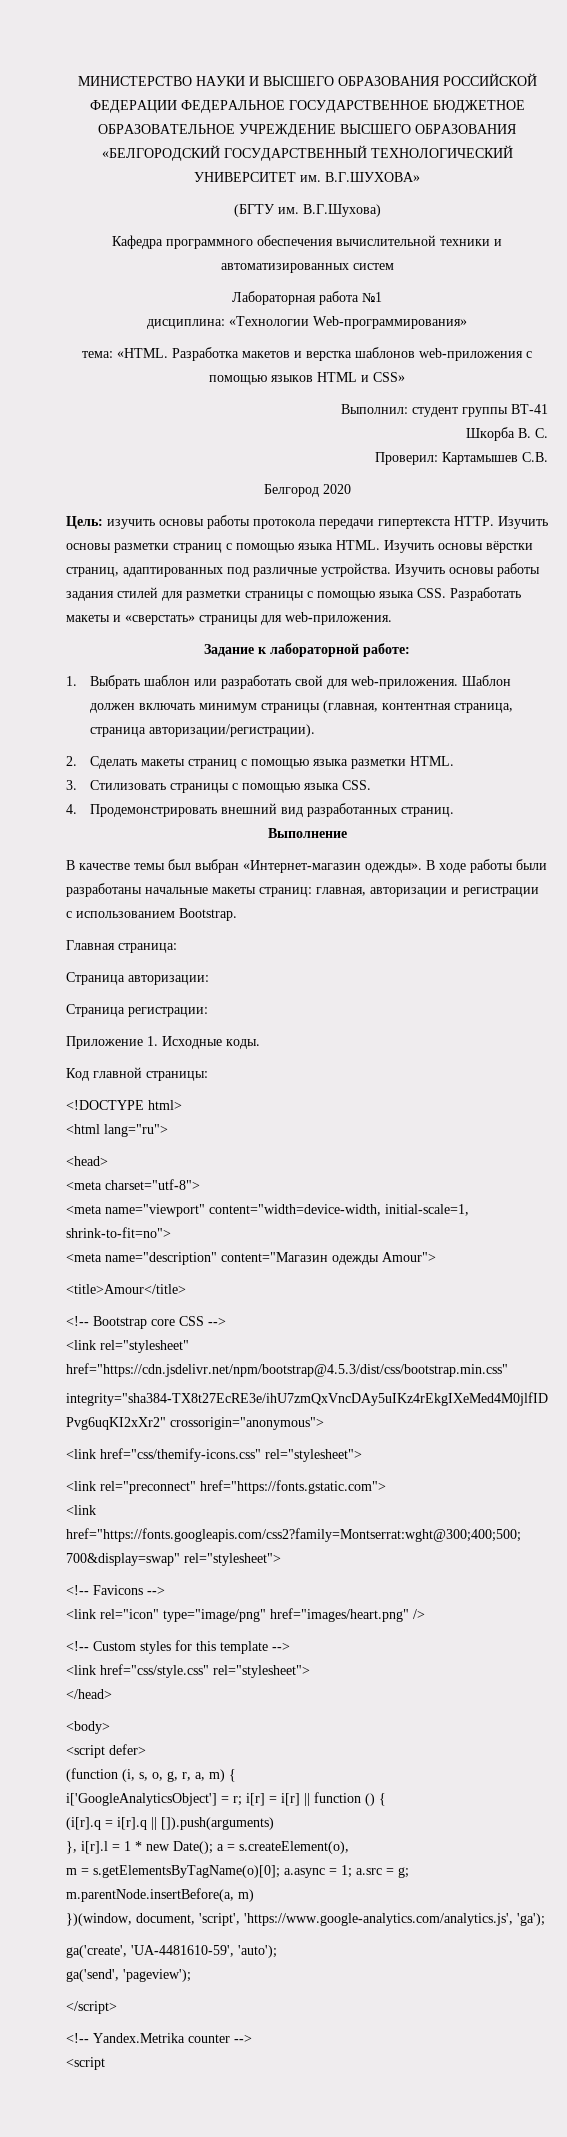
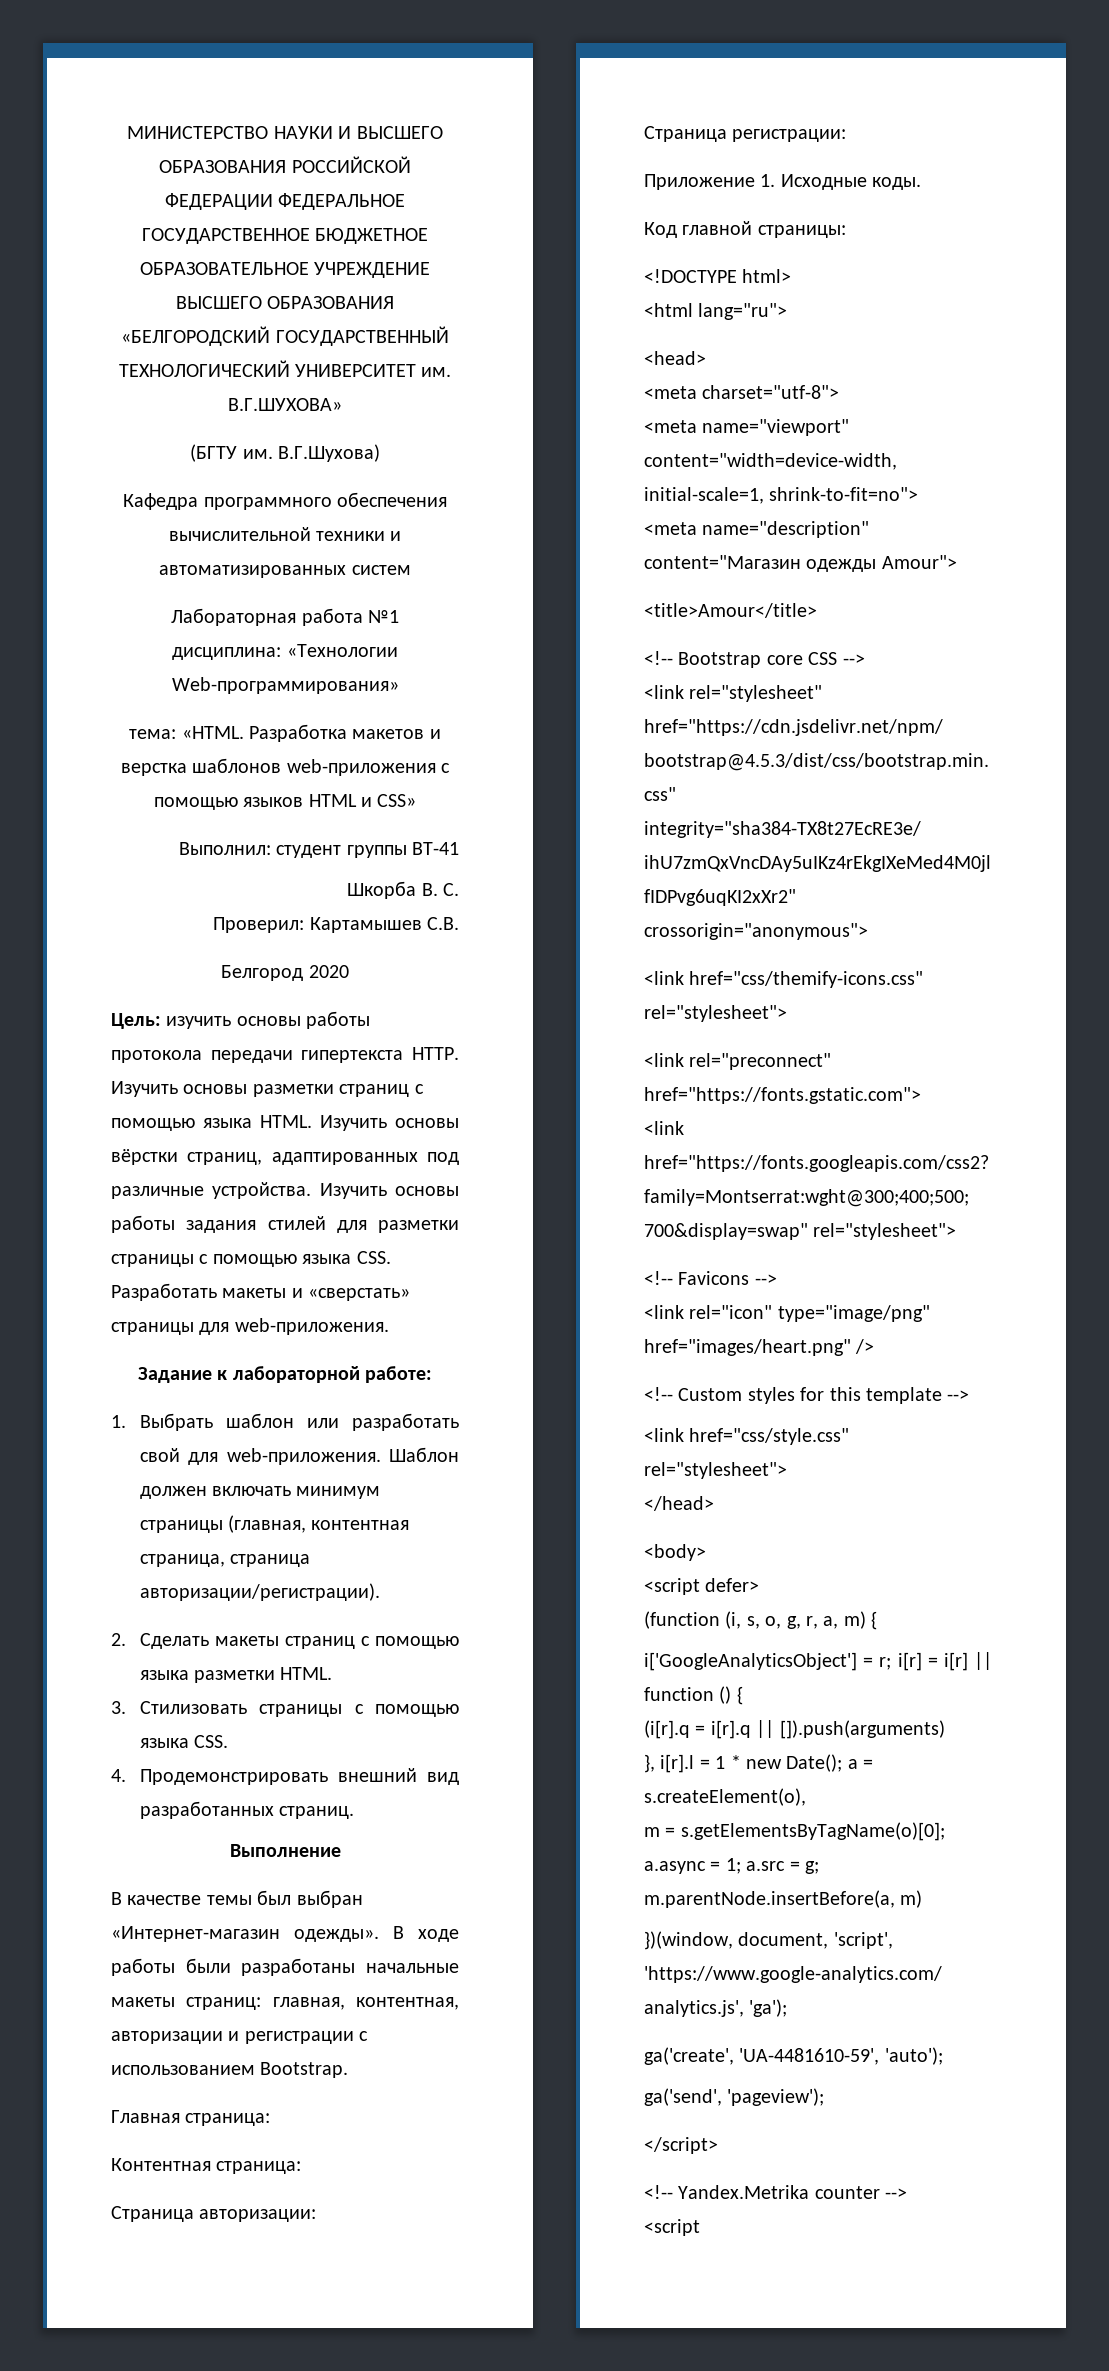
- В ходе работы были разработаны начальные макеты страниц: главная, авторизации и регистрации с использованием Bootstrap.
+ В ходе работы были разработаны начальные макеты страниц: главная, контентная, авторизации и регистрации с использованием Bootstrap.
+ Контентная страница:

